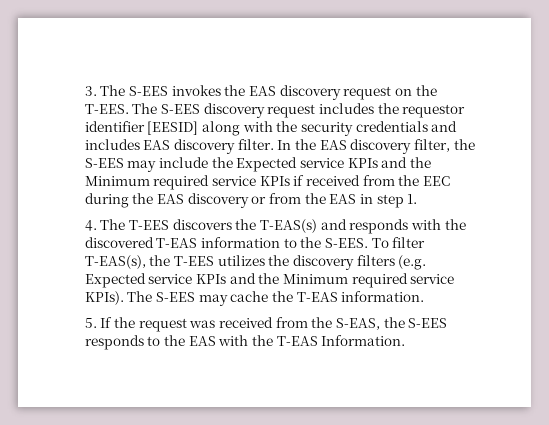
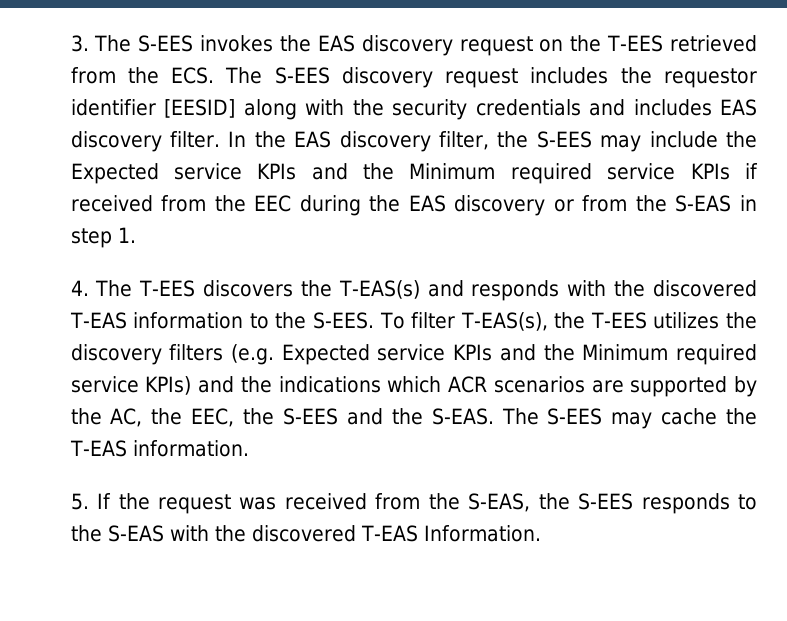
- 3. The S-EES invokes the EAS discovery request on the T-EES. The S-EES discovery request includes the requestor identifier [EESID] along with the security credentials and includes EAS discovery filter.
+ 3. The S-EES invokes the EAS discovery request on the T-EES retrieved from the ECS. The S-EES discovery request includes the requestor identifier [EESID] along with the security credentials and includes EAS discovery filter.
- In the EAS discovery filter, the S-EES may include the Expected service KPIs and the Minimum required service KPIs if received from the EEC during the EAS discovery or from the EAS in step 1.
+ In the EAS discovery filter, the S-EES may include the Expected service KPIs and the Minimum required service KPIs if received from the EEC during the EAS discovery or from the S-EAS in step 1.
- To filter T-EAS(s), the T-EES utilizes the discovery filters (e.g. Expected service KPIs and the Minimum required service KPIs).
+ To filter T-EAS(s), the T-EES utilizes the discovery filters (e.g. Expected service KPIs and the Minimum required service KPIs) and the indications which ACR scenarios are supported by the AC, the EEC, the S-EES and the S-EAS.
- 5. If the request was received from the S-EAS, the S-EES responds to the EAS with the T-EAS Information.
+ 5. If the request was received from the S-EAS, the S-EES responds to the S-EAS with the discovered T-EAS Information.

